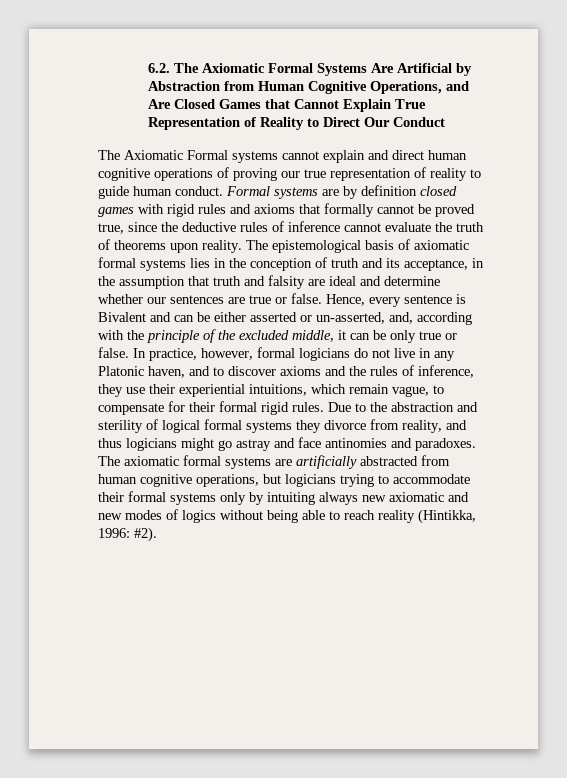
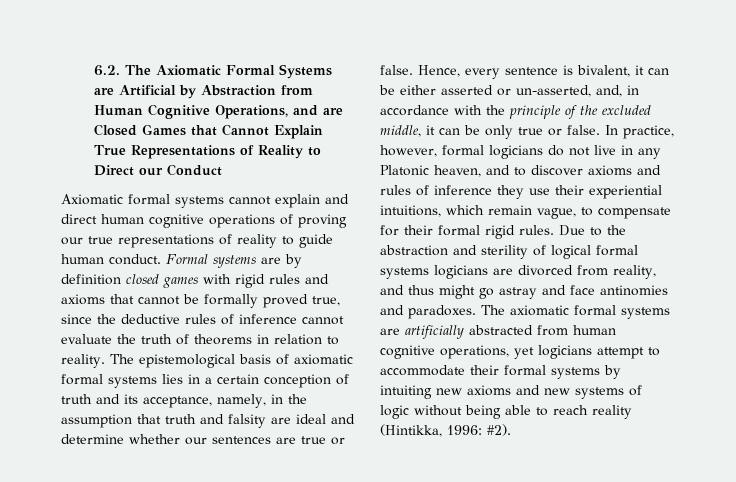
- 6.2. The Axiomatic Formal Systems Are Artificial by Abstraction from Human Cognitive Operations, and Are Closed Games that Cannot Explain True Representation of Reality to Direct Our Conduct
+ 6.2. The Axiomatic Formal Systems are Artificial by Abstraction from Human Cognitive Operations, and are Closed Games that Cannot Explain True Representations of Reality to Direct our Conduct
- The Axiomatic Formal systems cannot explain and direct human cognitive operations of proving our true representation of reality to guide human conduct.
+ Axiomatic formal systems cannot explain and direct human cognitive operations of proving our true representations of reality to guide human conduct.
- Formal systems are by definition closed games with rigid rules and axioms that formally cannot be proved true, since the deductive rules of inference cannot evaluate the truth of theorems upon reality.
+ Formal systems are by definition closed games with rigid rules and axioms that cannot be formally proved true, since the deductive rules of inference cannot evaluate the truth of theorems in relation to reality.
- The epistemological basis of axiomatic formal systems lies in the conception of truth and its acceptance, in the assumption that truth and falsity are ideal and determine whether our sentences are true or false.
+ The epistemological basis of axiomatic formal systems lies in a certain conception of truth and its acceptance, namely, in the assumption that truth and falsity are ideal and determine whether our sentences are true or false.
- Hence, every sentence is Bivalent and can be either asserted or un-asserted, and, according with the principle of the excluded middle, it can be only true or false.
+ Hence, every sentence is bivalent, it can be either asserted or un-asserted, and, in accordance with the principle of the excluded middle, it can be only true or false.
- In practice, however, formal logicians do not live in any Platonic haven, and to discover axioms and the rules of inference, they use their experiential intuitions, which remain vague, to compensate for their formal rigid rules.
+ In practice, however, formal logicians do not live in any Platonic heaven, and to discover axioms and rules of inference they use their experiential intuitions, which remain vague, to compensate for their formal rigid rules.
- Due to the abstraction and sterility of logical formal systems they divorce from reality, and thus logicians might go astray and face antinomies and paradoxes.
+ Due to the abstraction and sterility of logical formal systems logicians are divorced from reality, and thus might go astray and face antinomies and paradoxes.
- The axiomatic formal systems are artificially abstracted from human cognitive operations, but logicians trying to accommodate their formal systems only by intuiting always new axiomatic and new modes of logics without being able to reach reality (Hintikka, 1996: #2).
+ The axiomatic formal systems are artificially abstracted from human cognitive operations, yet logicians attempt to accommodate their formal systems by intuiting new axioms and new systems of logic without being able to reach reality (Hintikka, 1996: #2).

